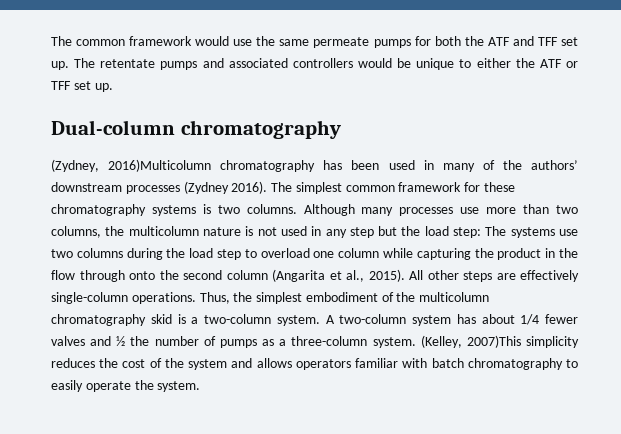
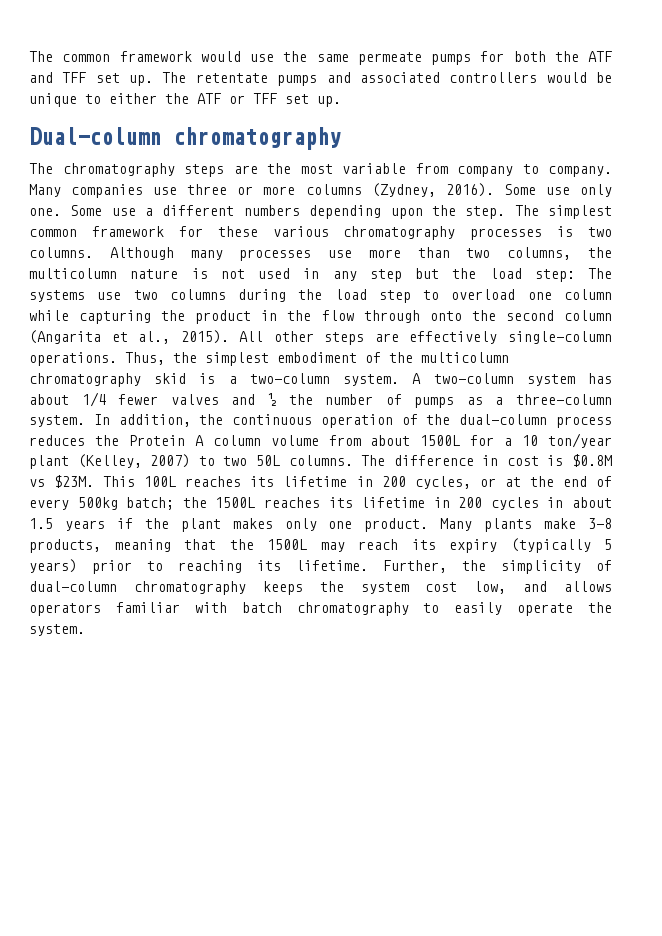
- (Zydney, 2016)Multicolumn chromatography has been used in many of the authors’ downstream processes (Zydney 2016).
+ The chromatography steps are the most variable from company to company. Many companies use three or more columns (Zydney, 2016). Some use only one. Some use a different numbers depending upon the step.
- The simplest common framework for these chromatography systems is two columns.
+ The simplest common framework for these various chromatography processes is two columns.
- (Kelley, 2007)This simplicity reduces the cost of the system and allows operators familiar with batch chromatography to easily operate the system.
+ In addition, the continuous operation of the dual-column process reduces the Protein A column volume from about 1500L for a 10 ton/year plant (Kelley, 2007) to two 50L columns. The difference in cost is $0.8M vs $23M. This 100L reaches its lifetime in 200 cycles, or at the end of every 500kg batch; the 1500L reaches its lifetime in 200 cycles in about 1.5 years if the plant makes only one product. Many plants make 3-8 products, meaning that the 1500L may reach its expiry (typically 5 years) prior to reaching its lifetime. Further, the simplicity of dual-column chromatography keeps the system cost low, and allows operators familiar with batch chromatography to easily operate the system.

